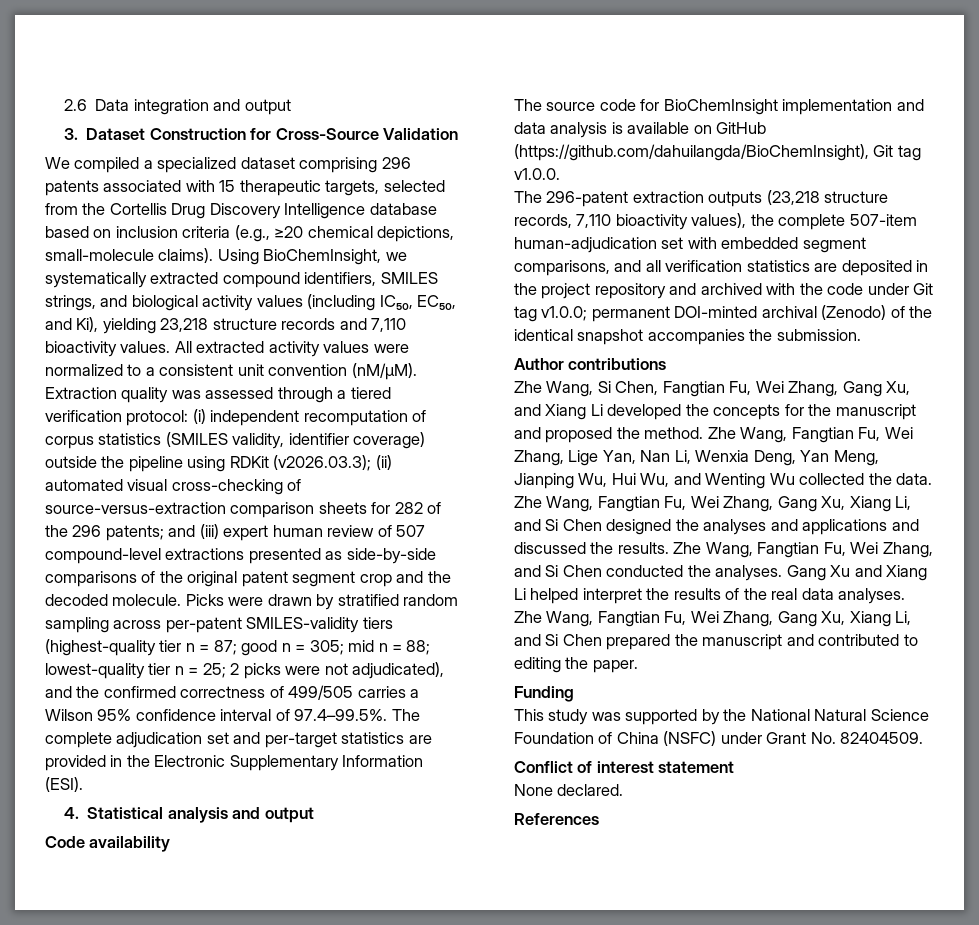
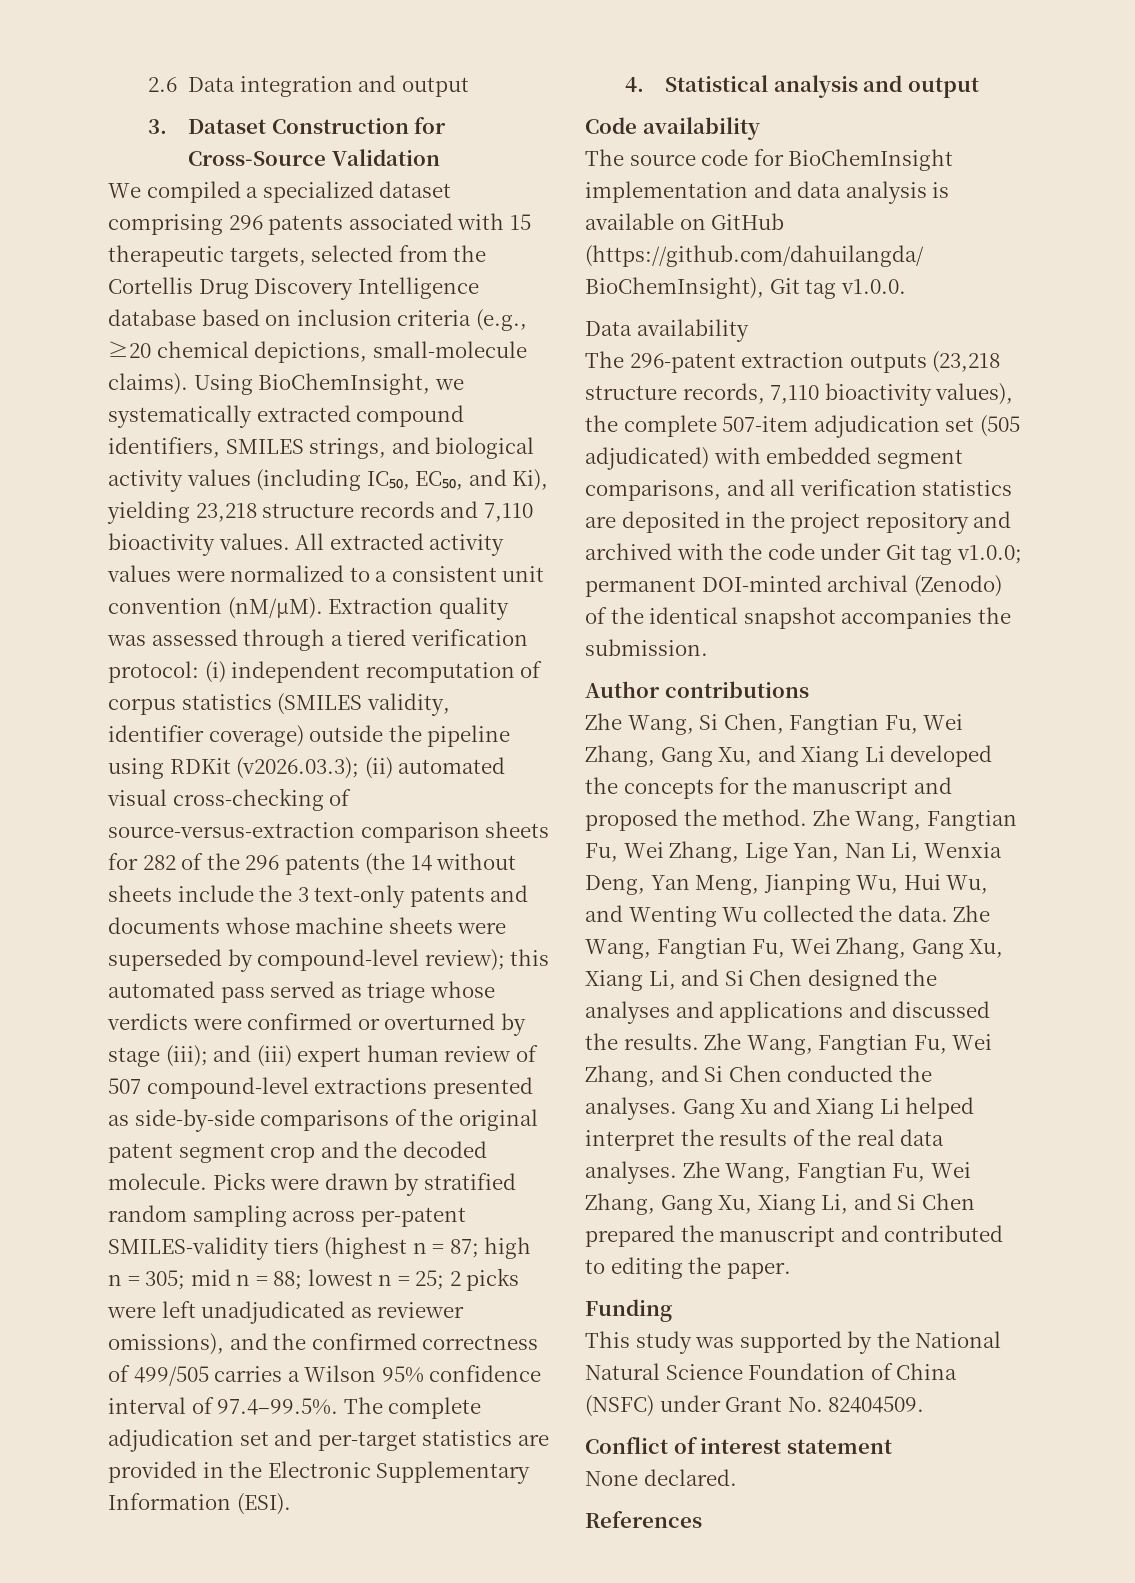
- (ii) automated visual cross-checking of source-versus-extraction comparison sheets for 282 of the 296 patents;
+ (ii) automated visual cross-checking of source-versus-extraction comparison sheets for 282 of the 296 patents (the 14 without sheets include the 3 text-only patents and documents whose machine sheets were superseded by compound-level review); this automated pass served as triage whose verdicts were confirmed or overturned by stage (iii);
- Picks were drawn by stratified random sampling across per-patent SMILES-validity tiers (highest-quality tier n = 87; good n = 305; mid n = 88; lowest-quality tier n = 25; 2 picks were not adjudicated), and the confirmed correctness of 499/505 carries a Wilson 95% confidence interval of 97.4–99.5%. The complete adjudication set and per-target statistics are provided in the Electronic Supplementary Information (ESI).
+ Picks were drawn by stratified random sampling across per-patent SMILES-validity tiers (highest n = 87; high n = 305; mid n = 88; lowest n = 25; 2 picks were left unadjudicated as reviewer omissions), and the confirmed correctness of 499/505 carries a Wilson 95% confidence interval of 97.4–99.5%. The complete adjudication set and per-target statistics are provided in the Electronic Supplementary Information (ESI).
+ Data availability
- The 296-patent extraction outputs (23,218 structure records, 7,110 bioactivity values), the complete 507-item human-adjudication set with embedded segment comparisons, and all verification statistics are deposited in the project repository and archived with the code under Git tag v1.0.0; permanent DOI-minted archival (Zenodo) of the identical snapshot accompanies the submission.
+ The 296-patent extraction outputs (23,218 structure records, 7,110 bioactivity values), the complete 507-item adjudication set (505 adjudicated) with embedded segment comparisons, and all verification statistics are deposited in the project repository and archived with the code under Git tag v1.0.0; permanent DOI-minted archival (Zenodo) of the identical snapshot accompanies the submission.

